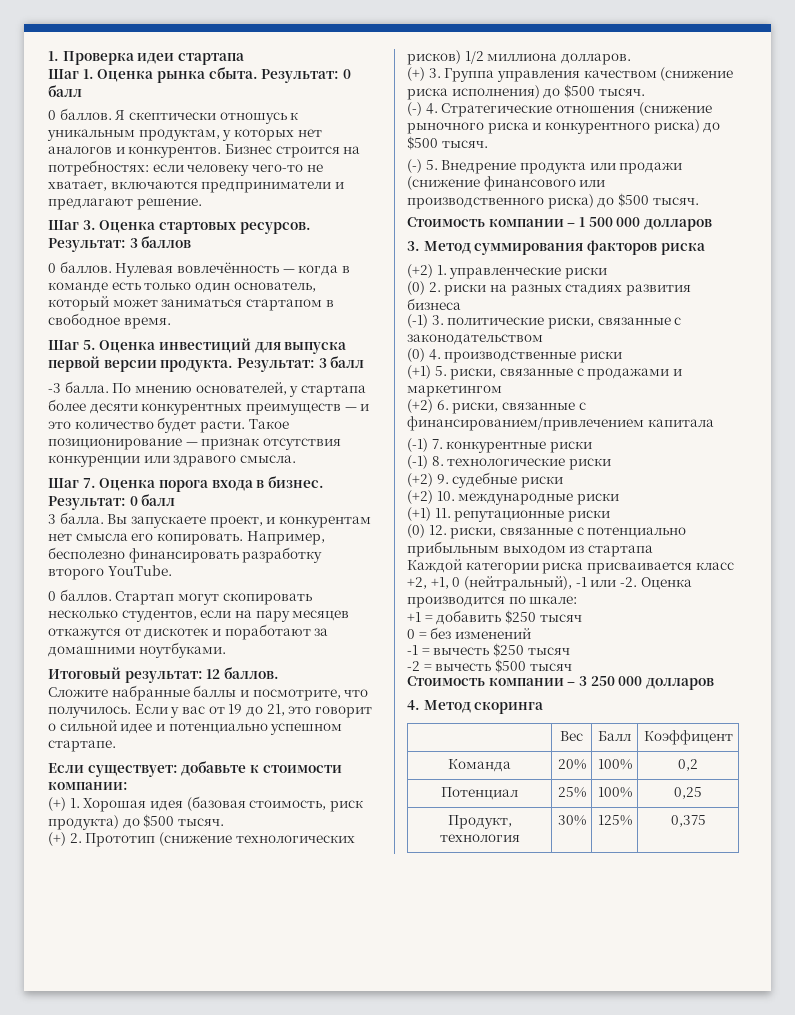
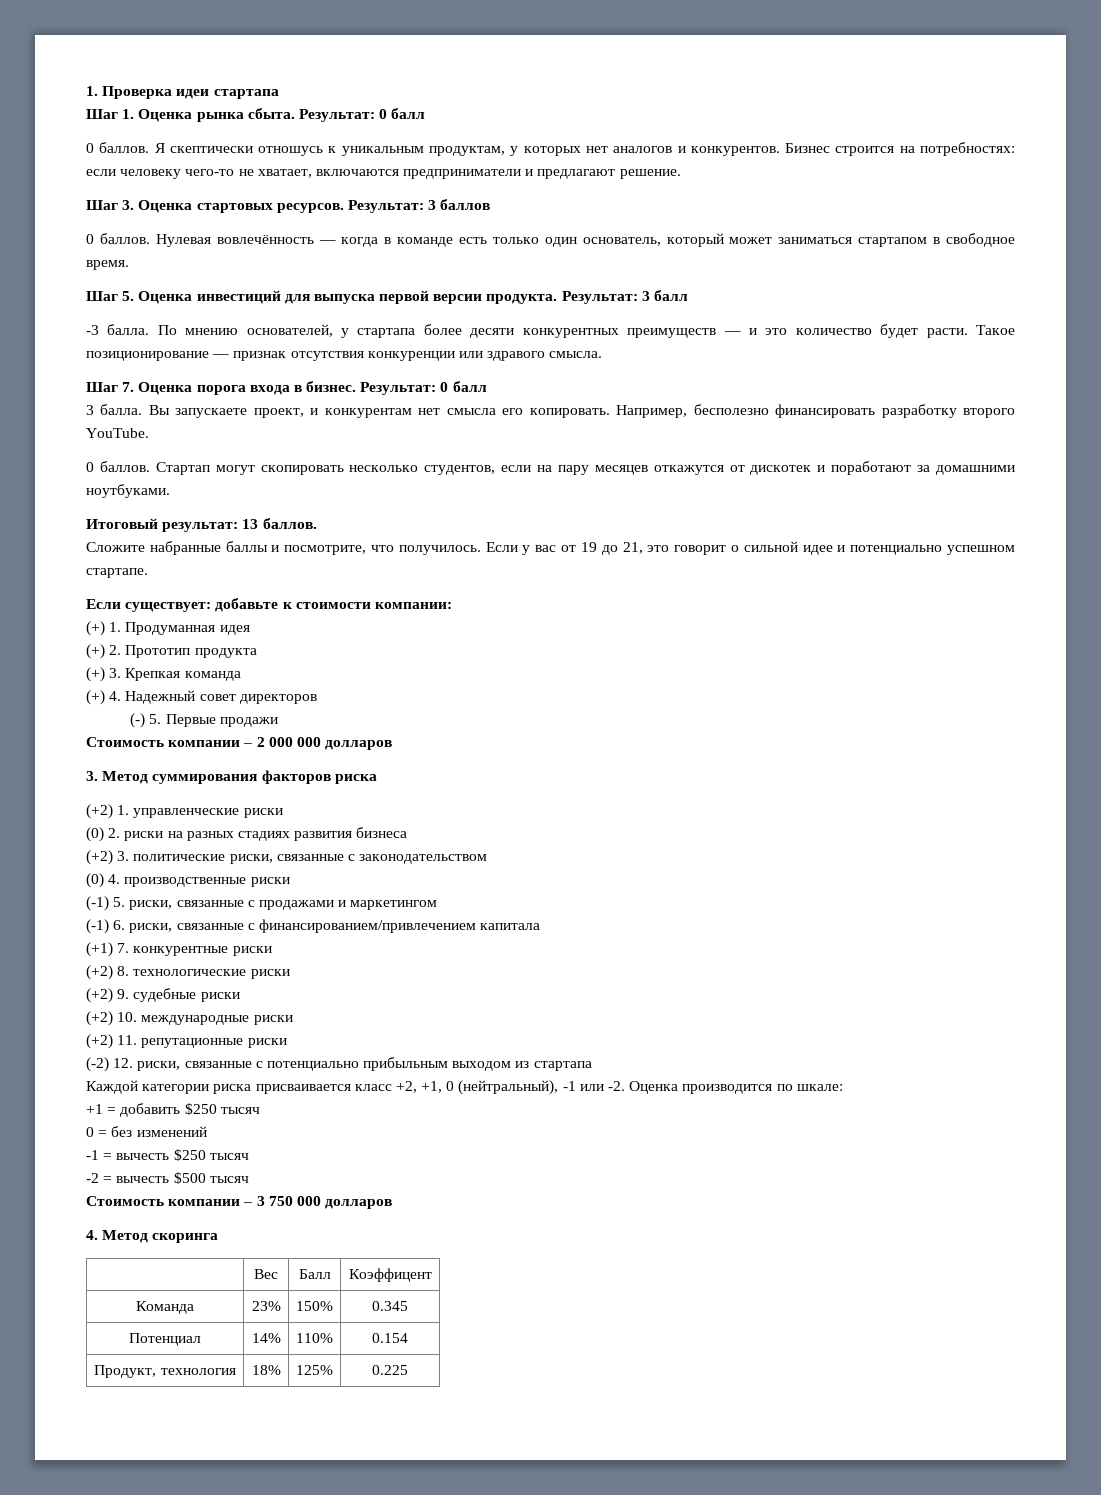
- Итоговый результат: 12 баллов.
+ Итоговый результат: 13 баллов.
- (+) 1. Хорошая идея (базовая стоимость, риск продукта) до $500 тысяч.
- (+) 2. Прототип (снижение технологических рисков) 1/2 миллиона долларов.
- (+) 3. Группа управления качеством (снижение риска исполнения) до $500 тысяч.
- (-) 4. Стратегические отношения (снижение рыночного риска и конкурентного риска) до $500 тысяч.
- (-) 5. Внедрение продукта или продажи (снижение финансового или производственного риска) до $500 тысяч.
- Стоимость компании – 1 500 000 долларов
+ (+) 1. Продуманная идея
+ (+) 2. Прототип продукта
+ (+) 3. Крепкая команда
+ (+) 4. Надежный совет директоров
+ (-) 5. Первые продажи
+ Стоимость компании – 2 000 000 долларов
- (-1) 3. политические риски, связанные с законодательством
+ (+2) 3. политические риски, связанные с законодательством
- (+1) 5. риски, связанные с продажами и маркетингом
+ (-1) 5. риски, связанные с продажами и маркетингом
- (+2) 6. риски, связанные с финансированием/привлечением капитала
+ (-1) 6. риски, связанные с финансированием/привлечением капитала
- (-1) 7. конкурентные риски
+ (+1) 7. конкурентные риски
- (-1) 8. технологические риски
+ (+2) 8. технологические риски
- (+1) 11. репутационные риски
+ (+2) 11. репутационные риски
- (0) 12. риски, связанные с потенциально прибыльным выходом из стартапа
+ (-2) 12. риски, связанные с потенциально прибыльным выходом из стартапа
- Стоимость компании – 3 250 000 долларов
+ Стоимость компании – 3 750 000 долларов
- Команда | 20% | 100% | 0,2
- Потенциал | 25% | 100% | 0,25
+ Команда | 23% | 150% | 0.345
+ Потенциал | 14% | 110% | 0.154
- Продукт, технология | 30% | 125% | 0,375
+ Продукт, технология | 18% | 125% | 0.225

